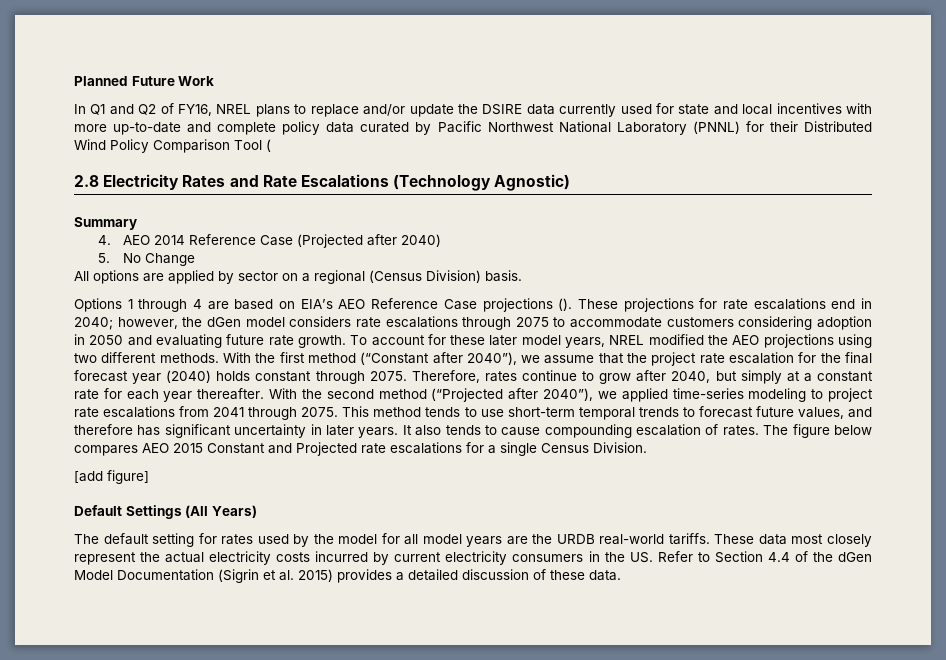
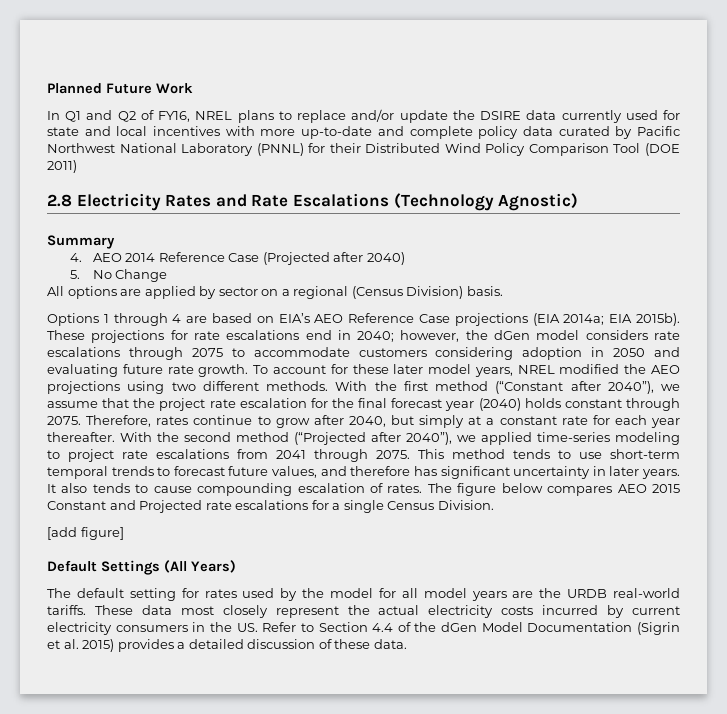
- In Q1 and Q2 of FY16, NREL plans to replace and/or update the DSIRE data currently used for state and local incentives with more up-to-date and complete policy data curated by Pacific Northwest National Laboratory (PNNL) for their Distributed Wind Policy Comparison Tool (
+ In Q1 and Q2 of FY16, NREL plans to replace and/or update the DSIRE data currently used for state and local incentives with more up-to-date and complete policy data curated by Pacific Northwest National Laboratory (PNNL) for their Distributed Wind Policy Comparison Tool (DOE 2011)
- Options 1 through 4 are based on EIA’s AEO Reference Case projections ().
+ Options 1 through 4 are based on EIA’s AEO Reference Case projections (EIA 2014a; EIA 2015b).

